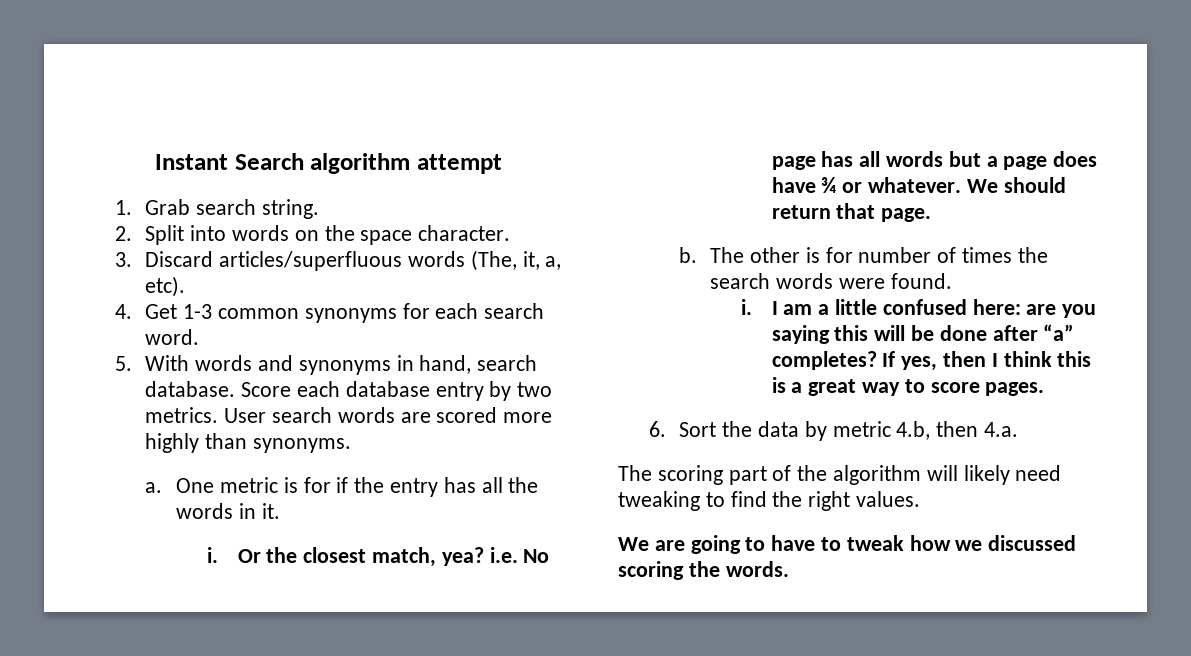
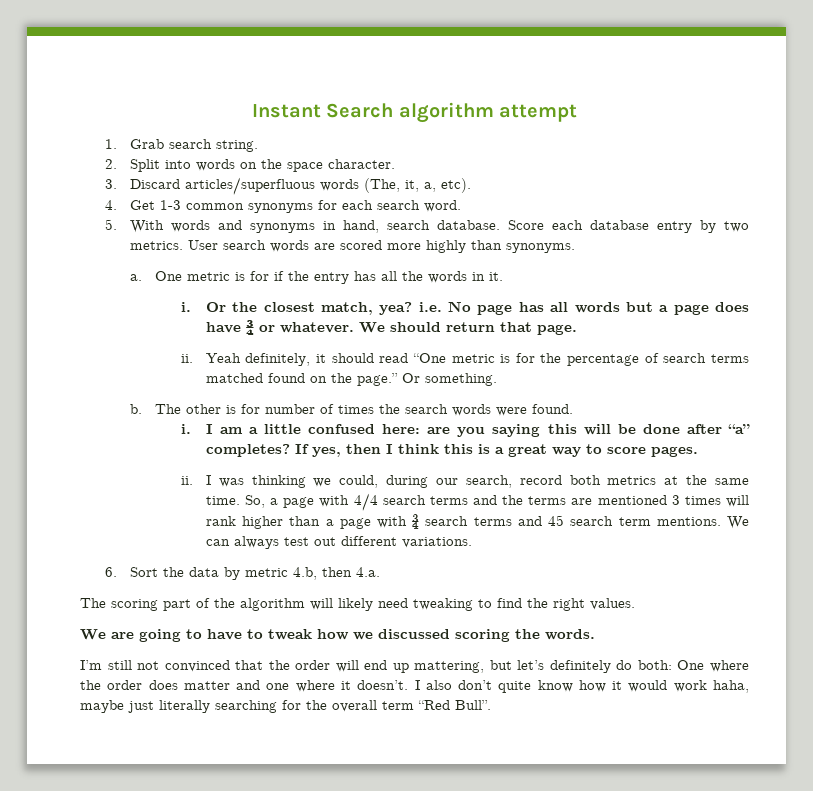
+ ii. Yeah definitely, it should read “One metric is for the percentage of search terms matched found on the page.” Or something.
+ ii. I was thinking we could, during our search, record both metrics at the same time. So, a page with 4/4 search terms and the terms are mentioned 3 times will rank higher than a page with ¾ search terms and 45 search term mentions. We can always test out different variations.
+ I’m still not convinced that the order will end up mattering, but let’s definitely do both: One where the order does matter and one where it doesn’t. I also don’t quite know how it would work haha, maybe just literally searching for the overall term “Red Bull”.

